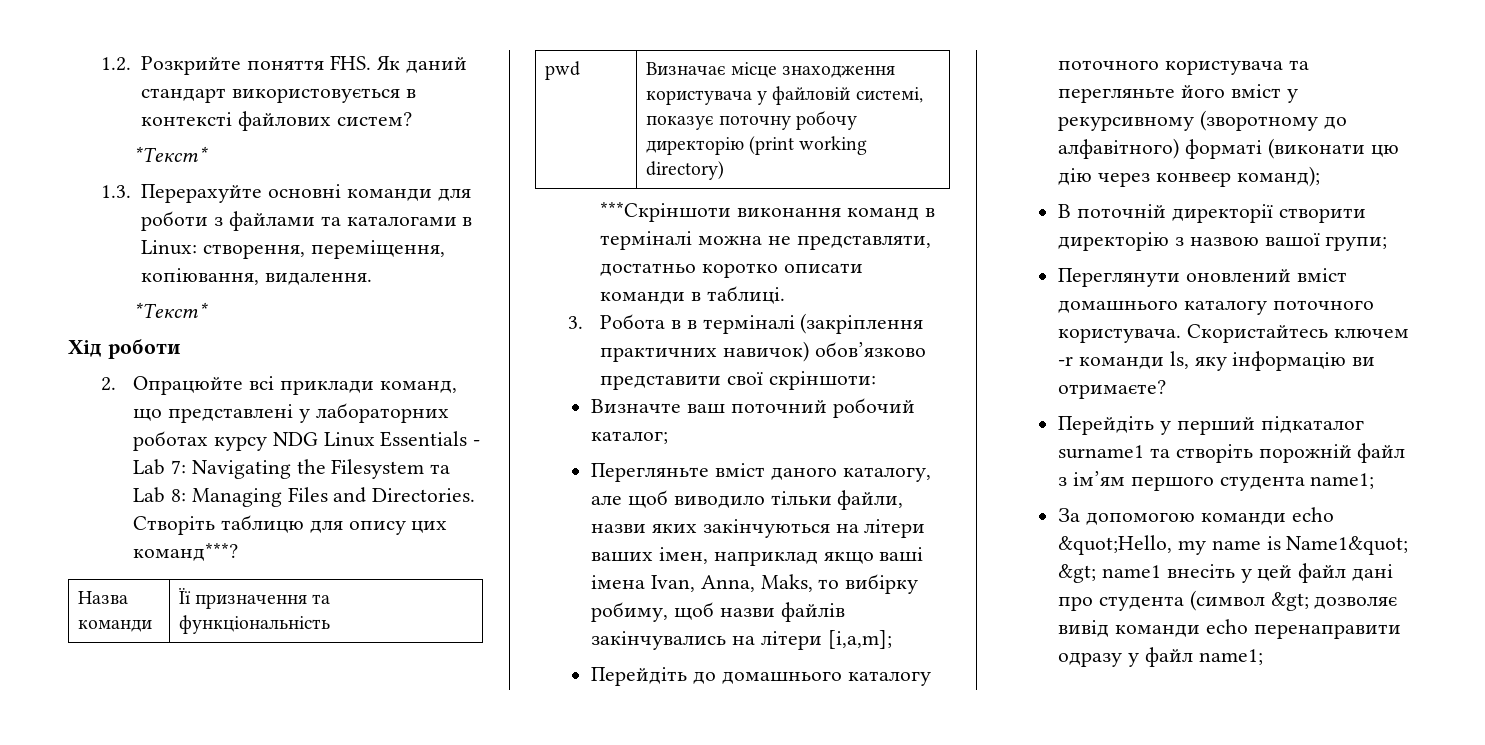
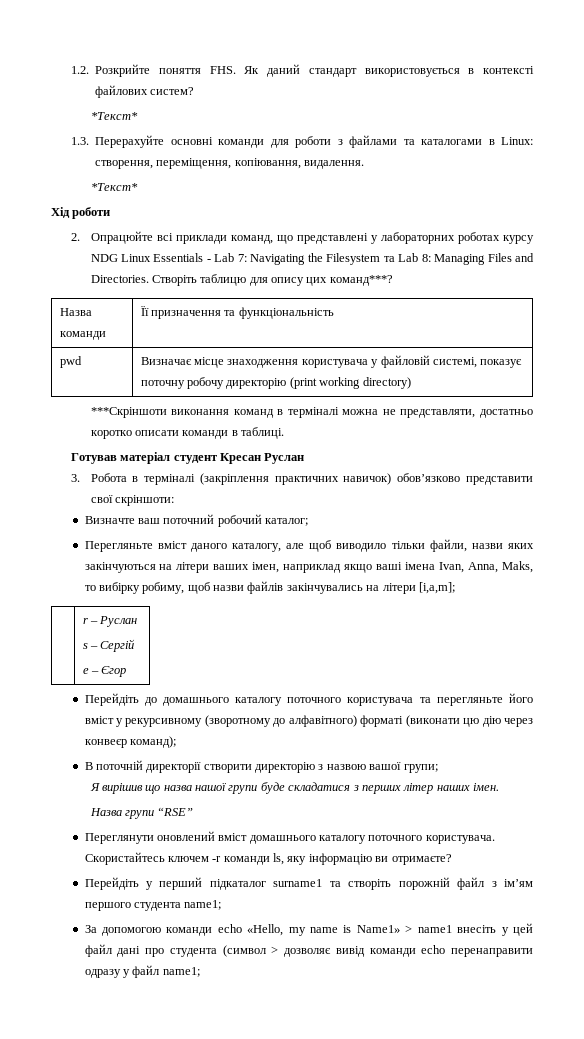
+ Готував матеріал студент Кресан Руслан
- 3. Робота в в терміналі (закріплення практичних навичок) обов’язково представити свої скріншоти:
+ 3. Робота в терміналі (закріплення практичних навичок) обов’язково представити свої скріншоти:
+ | r – Руслан
+ s – Сергій
+ e – Єгор
+ Я вирішив що назва нашої групи буде складатися з перших літер наших імен.
+ Назва групи “RSE”
- За допомогою команди echo &quot;Hello, my name is Name1&quot; &gt; name1 внесіть у цей файл дані про студента (символ &gt; дозволяє вивід команди echo перенаправити одразу у файл name1;
+ За допомогою команди echo «Hello, my name is Name1» > name1 внесіть у цей файл дані про студента (символ > дозволяє вивід команди echo перенаправити одразу у файл name1;

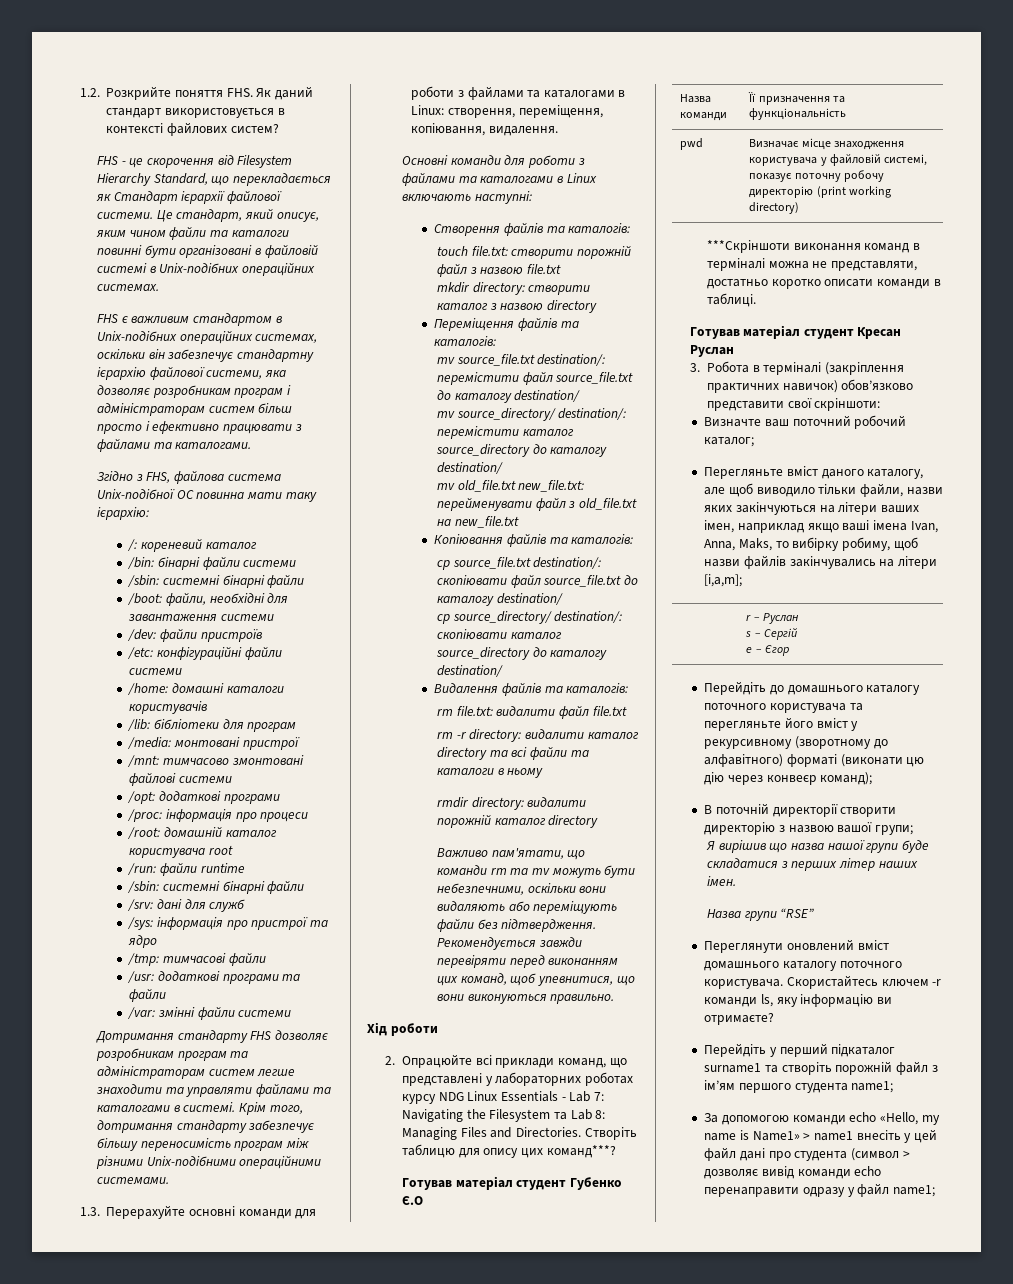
  1.2. Розкрийте поняття FHS. Як даний стандарт використовується в контексті файлових систем?
- *Текст*
+ FHS - це скорочення від Filesystem Hierarchy Standard, що перекладається як Стандарт ієрархії файлової системи. Це стандарт, який описує, яким чином файли та каталоги повинні бути організовані в файловій системі в Unix-подібних операційних системах.
+ FHS є важливим стандартом в Unix-подібних операційних системах, оскільки він забезпечує стандартну ієрархію файлової системи, яка дозволяє розробникам програм і адміністраторам систем більш просто і ефективно працювати з файлами та каталогами.
+ Згідно з FHS, файлова система Unix-подібної ОС повинна мати таку ієрархію:
+ /: кореневий каталог
+ /bin: бінарні файли системи
+ /sbin: системні бінарні файли
+ /boot: файли, необхідні для завантаження системи
+ /dev: файли пристроїв
+ /etc: конфігураційні файли системи
+ /home: домашні каталоги користувачів
+ /lib: бібліотеки для програм
+ /media: монтовані пристрої
+ /mnt: тимчасово змонтовані файлові системи
+ /opt: додаткові програми
+ /proc: інформація про процеси
+ /root: домашній каталог користувача root
+ /run: файли runtime
+ /sbin: системні бінарні файли
+ /srv: дані для служб
+ /sys: інформація про пристрої та ядро
+ /tmp: тимчасові файли
+ /usr: додаткові програми та файли
+ /var: змінні файли системи
+ Дотримання стандарту FHS дозволяє розробникам програм та адміністраторам систем легше знаходити та управляти файлами та каталогами в системі. Крім того, дотримання стандарту забезпечує більшу переносимість програм між різними Unix-подібними операційними системами.
  1.3. Перерахуйте основні команди для роботи з файлами та каталогами в Linux: створення, переміщення, копіювання, видалення.
- *Текст*
+ Основні команди для роботи з файлами та каталогами в Linux включають наступні:
+ Створення файлів та каталогів:
+ touch file.txt: створити порожній файл з назвою file.txt
+ mkdir directory: створити каталог з назвою directory
+ Переміщення файлів та каталогів:
+ mv source_file.txt destination/: перемістити файл source_file.txt до каталогу destination/
+ mv source_directory/ destination/: перемістити каталог source_directory до каталогу destination/
+ mv old_file.txt new_file.txt: перейменувати файл з old_file.txt на new_file.txt
+ Копіювання файлів та каталогів:
+ cp source_file.txt destination/: скопіювати файл source_file.txt до каталогу destination/
+ cp source_directory/ destination/: скопіювати каталог source_directory до каталогу destination/
+ Видалення файлів та каталогів:
+ rm file.txt: видалити файл file.txt
+ rm -r directory: видалити каталог directory та всі файли та каталоги в ньому
+ rmdir directory: видалити порожній каталог directory
+ Важливо пам'ятати, що команди rm та mv можуть бути небезпечними, оскільки вони видаляють або переміщують файли без підтвердження. Рекомендується завжди перевіряти перед виконанням цих команд, щоб упевнитися, що вони виконуються правильно.
+ Готував матеріал студент Губенко Є.О

